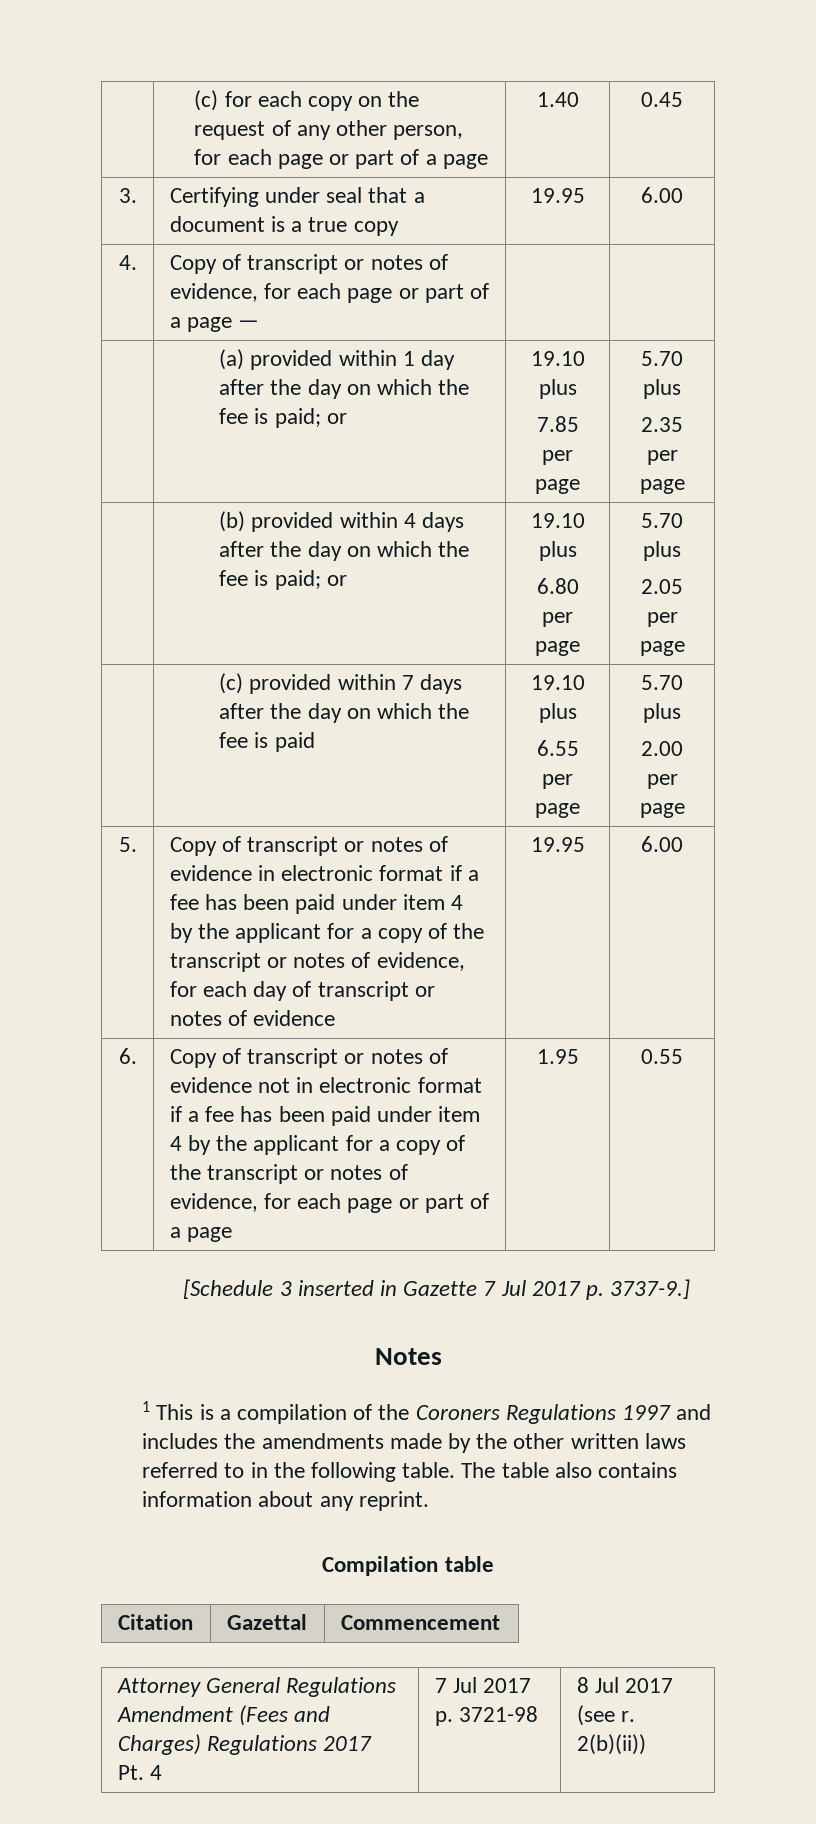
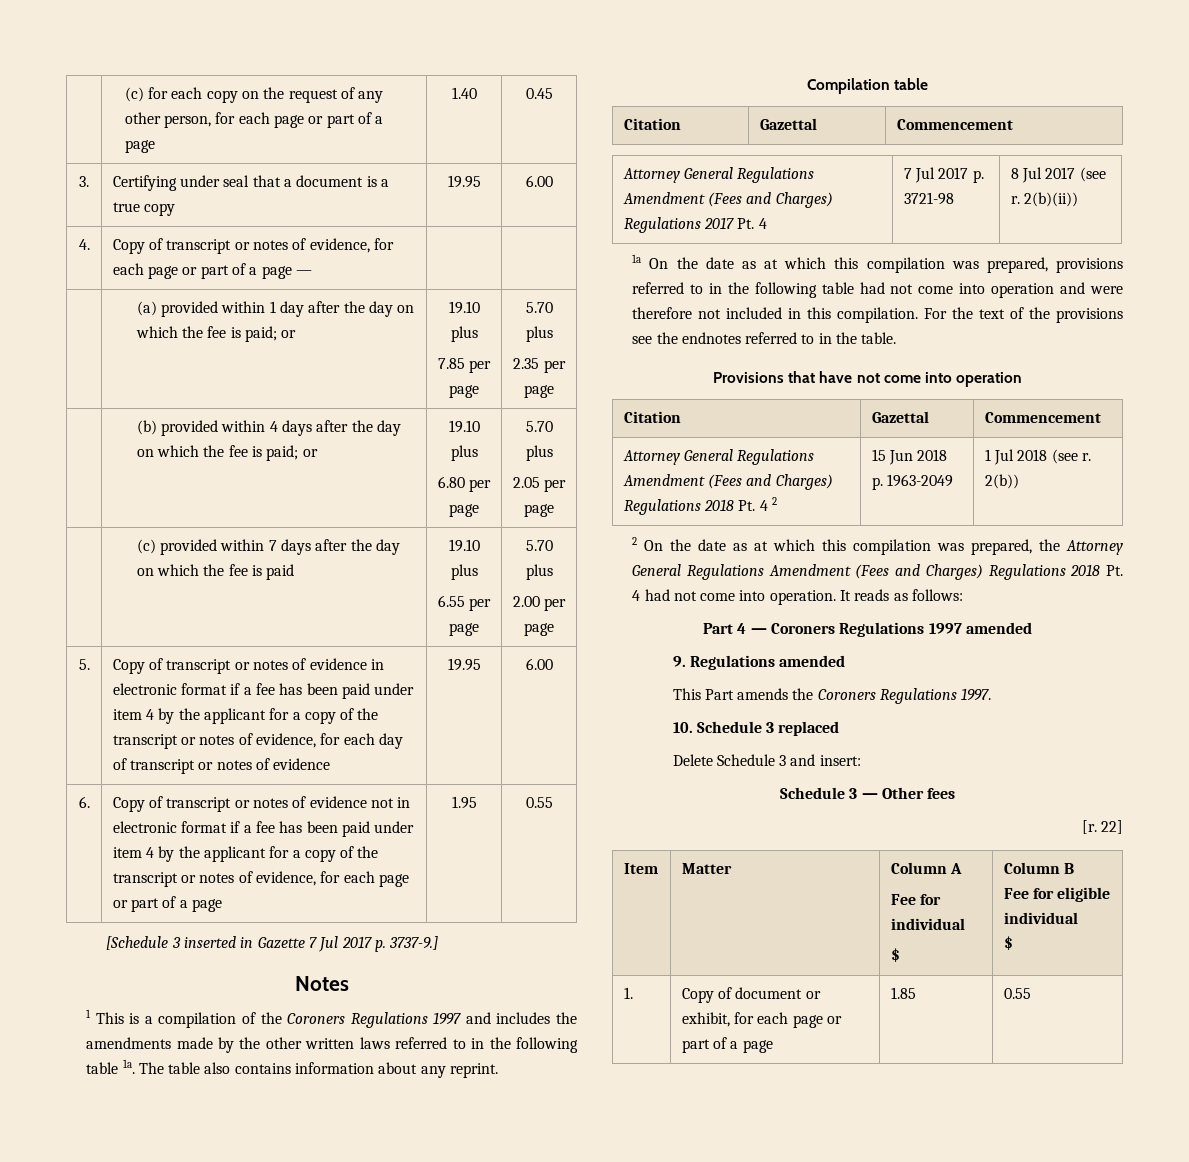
- 1 This is a compilation of the Coroners Regulations 1997 and includes the amendments made by the other written laws referred to in the following table.
+ 1 This is a compilation of the Coroners Regulations 1997 and includes the amendments made by the other written laws referred to in the following table 1a.
+ 1a On the date as at which this compilation was prepared, provisions referred to in the following table had not come into operation and were therefore not included in this compilation. For the text of the provisions see the endnotes referred to in the table.
+ Provisions that have not come into operation
+ Citation | Gazettal | Commencement
+ Attorney General Regulations Amendment (Fees and Charges) Regulations 2018 Pt. 4 2 | 15 Jun 2018 p. 1963-2049 | 1 Jul 2018 (see r. 2(b))
+ 2 On the date as at which this compilation was prepared, the Attorney General Regulations Amendment (Fees and Charges) Regulations 2018 Pt. 4 had not come into operation. It reads as follows:
+ Part 4 — Coroners Regulations 1997 amended
+ 9. Regulations amended
+ This Part amends the Coroners Regulations 1997.
+ 10. Schedule 3 replaced
+ Delete Schedule 3 and insert:
+ Schedule 3 — Other fees
+ [r. 22]
+ Item | Matter | Column A
+ Fee for individual
+ $ | Column B
+ Fee for eligible individual
+ $
+ 1. | Copy of document or exhibit, for each page or part of a page | 1.85 | 0.55

